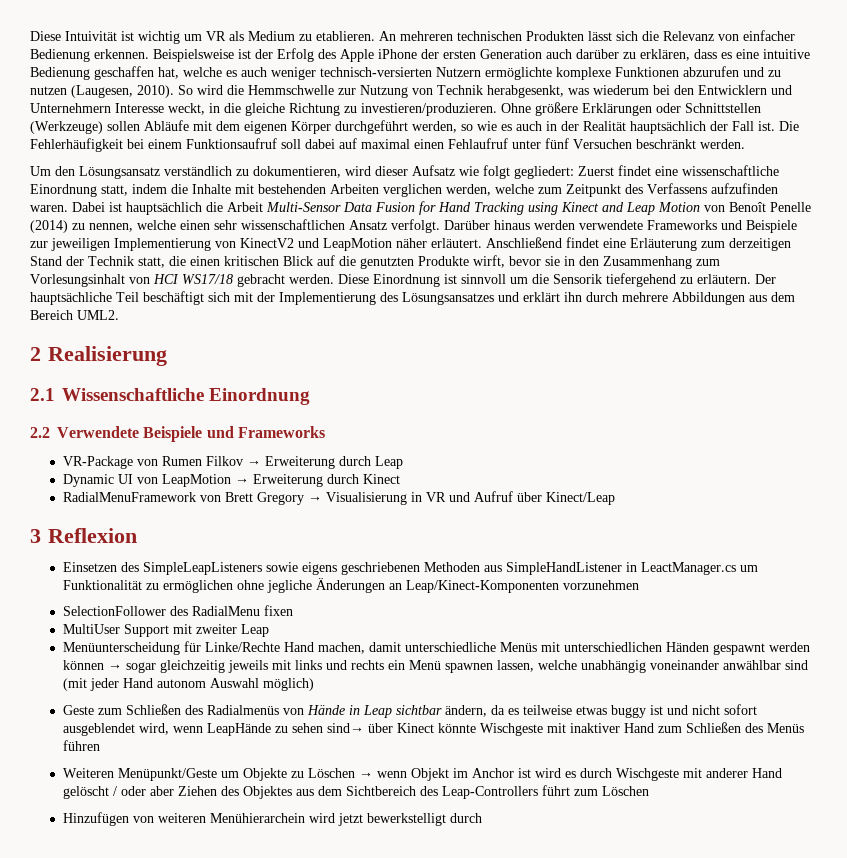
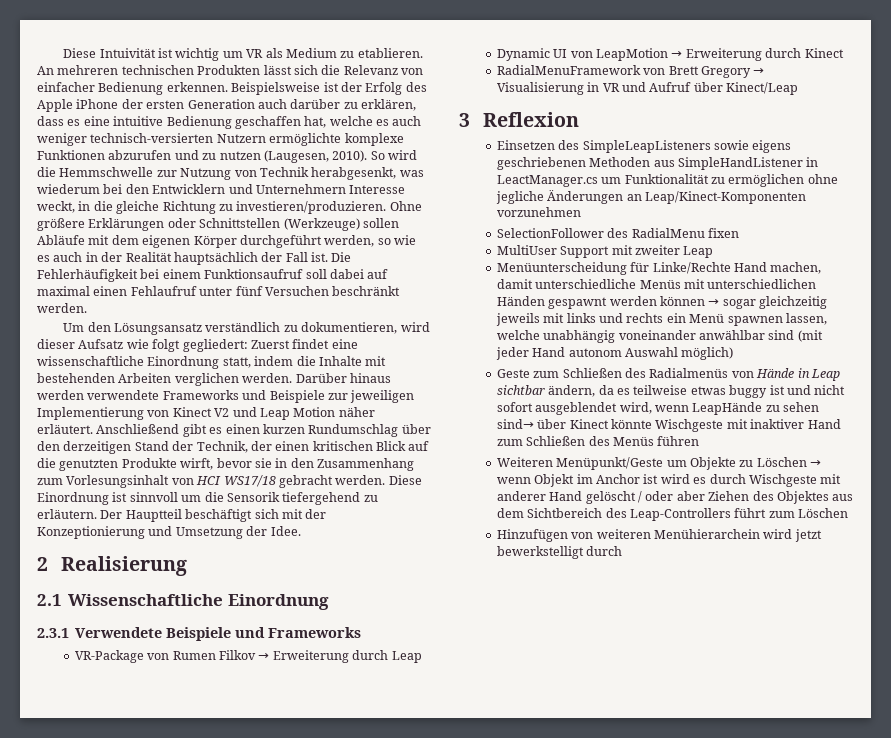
- Um den Lösungsansatz verständlich zu dokumentieren, wird dieser Aufsatz wie folgt gegliedert: Zuerst findet eine wissenschaftliche Einordnung statt, indem die Inhalte mit bestehenden Arbeiten verglichen werden, welche zum Zeitpunkt des Verfassens aufzufinden waren. Dabei ist hauptsächlich die Arbeit Multi-Sensor Data Fusion for Hand Tracking using Kinect and Leap Motion von Benoît Penelle (2014) zu nennen, welche einen sehr wissenschaftlichen Ansatz verfolgt.
+ Um den Lösungsansatz verständlich zu dokumentieren, wird dieser Aufsatz wie folgt gegliedert: Zuerst findet eine wissenschaftliche Einordnung statt, indem die Inhalte mit bestehenden Arbeiten verglichen werden.
- Darüber hinaus werden verwendete Frameworks und Beispiele zur jeweiligen Implementierung von KinectV2 und LeapMotion näher erläutert. Anschließend findet eine Erläuterung zum derzeitigen Stand der Technik statt, die einen kritischen Blick auf die genutzten Produkte wirft, bevor sie in den Zusammenhang zum Vorlesungsinhalt von HCI WS17/18 gebracht werden.
+ Darüber hinaus werden verwendete Frameworks und Beispiele zur jeweiligen Implementierung von Kinect V2 und Leap Motion näher erläutert. Anschließend gibt es einen kurzen Rundumschlag über den derzeitigen Stand der Technik, der einen kritischen Blick auf die genutzten Produkte wirft, bevor sie in den Zusammenhang zum Vorlesungsinhalt von HCI WS17/18 gebracht werden.
- Der hauptsächliche Teil beschäftigt sich mit der Implementierung des Lösungsansatzes und erklärt ihn durch mehrere Abbildungen aus dem Bereich UML2.
+ Der Hauptteil beschäftigt sich mit der Konzeptionierung und Umsetzung der Idee.
- 2.2 Verwendete Beispiele und Frameworks
+ 2.3.1 Verwendete Beispiele und Frameworks

